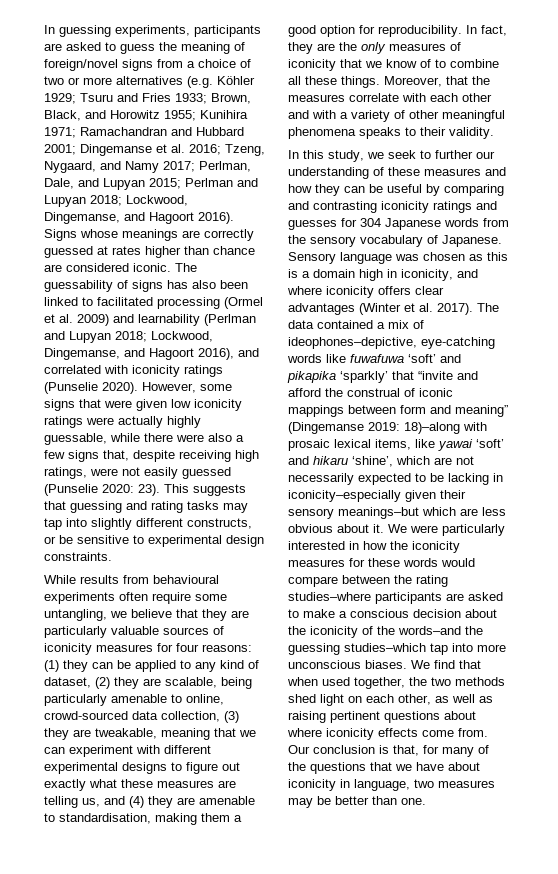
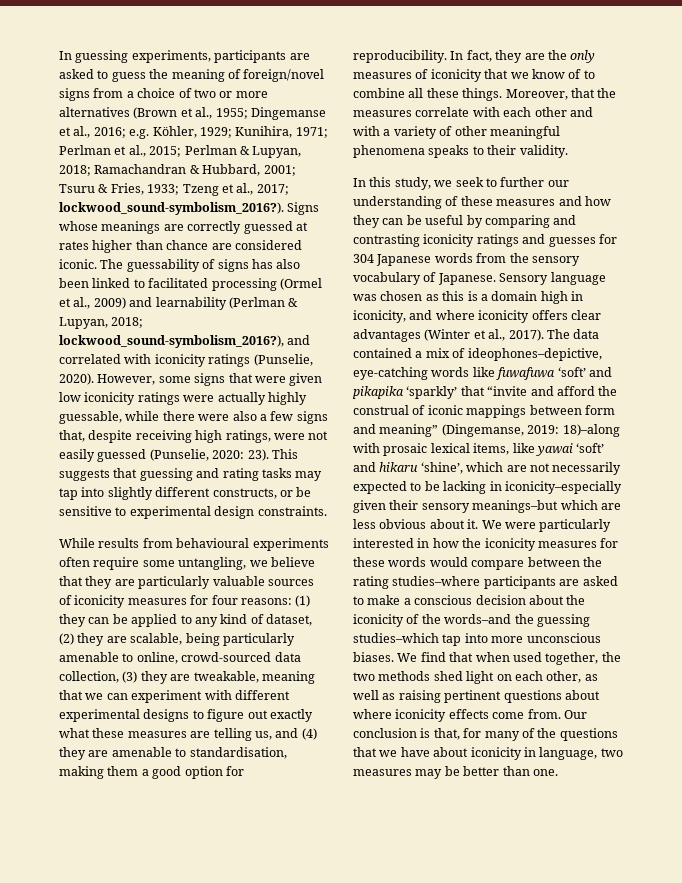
- In guessing experiments, participants are asked to guess the meaning of foreign/novel signs from a choice of two or more alternatives (e.g. Köhler 1929; Tsuru and Fries 1933; Brown, Black, and Horowitz 1955; Kunihira 1971; Ramachandran and Hubbard 2001; Dingemanse et al. 2016; Tzeng, Nygaard, and Namy 2017; Perlman, Dale, and Lupyan 2015; Perlman and Lupyan 2018; Lockwood, Dingemanse, and Hagoort 2016).
+ In guessing experiments, participants are asked to guess the meaning of foreign/novel signs from a choice of two or more alternatives (Brown et al., 1955; Dingemanse et al., 2016; e.g. Köhler, 1929; Kunihira, 1971; Perlman et al., 2015; Perlman & Lupyan, 2018; Ramachandran & Hubbard, 2001; Tsuru & Fries, 1933; Tzeng et al., 2017; lockwood_sound-symbolism_2016?).
- The guessability of signs has also been linked to facilitated processing (Ormel et al. 2009) and learnability (Perlman and Lupyan 2018; Lockwood, Dingemanse, and Hagoort 2016), and correlated with iconicity ratings (Punselie 2020).
+ The guessability of signs has also been linked to facilitated processing (Ormel et al., 2009) and learnability (Perlman & Lupyan, 2018; lockwood_sound-symbolism_2016?), and correlated with iconicity ratings (Punselie, 2020).
- However, some signs that were given low iconicity ratings were actually highly guessable, while there were also a few signs that, despite receiving high ratings, were not easily guessed (Punselie 2020: 23).
+ However, some signs that were given low iconicity ratings were actually highly guessable, while there were also a few signs that, despite receiving high ratings, were not easily guessed (Punselie, 2020: 23).
- Sensory language was chosen as this is a domain high in iconicity, and where iconicity offers clear advantages (Winter et al. 2017).
+ Sensory language was chosen as this is a domain high in iconicity, and where iconicity offers clear advantages (Winter et al., 2017).
- The data contained a mix of ideophones–depictive, eye-catching words like fuwafuwa ‘soft’ and pikapika ‘sparkly’ that “invite and afford the construal of iconic mappings between form and meaning” (Dingemanse 2019: 18)–along with prosaic lexical items, like yawai ‘soft’ and hikaru ‘shine’, which are not necessarily expected to be lacking in iconicity–especially given their sensory meanings–but which are less obvious about it.
+ The data contained a mix of ideophones–depictive, eye-catching words like fuwafuwa ‘soft’ and pikapika ‘sparkly’ that “invite and afford the construal of iconic mappings between form and meaning” (Dingemanse, 2019: 18)–along with prosaic lexical items, like yawai ‘soft’ and hikaru ‘shine’, which are not necessarily expected to be lacking in iconicity–especially given their sensory meanings–but which are less obvious about it.

